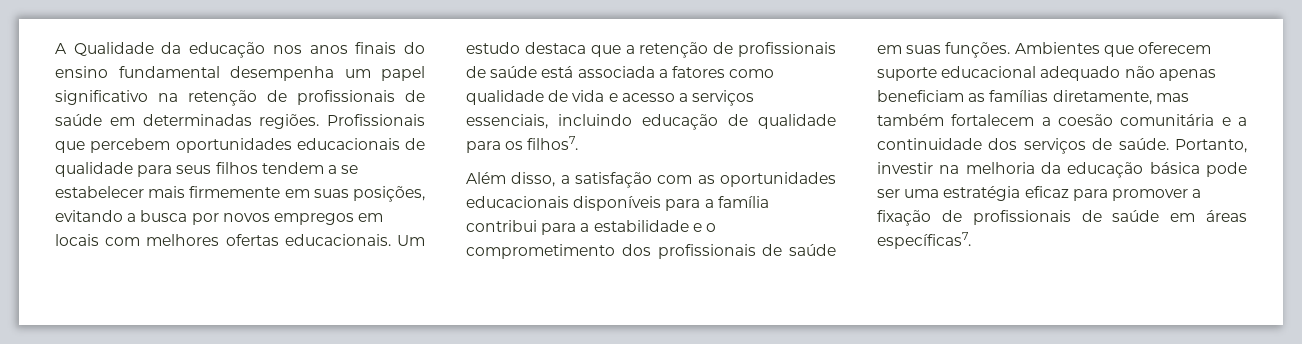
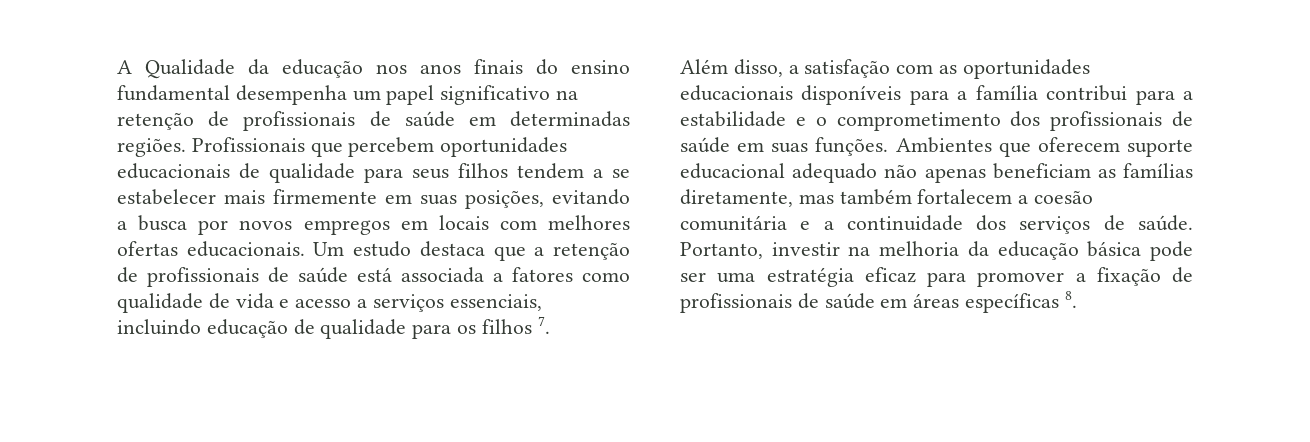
- Um estudo destaca que a retenção de profissionais de saúde está associada a fatores como qualidade de vida e acesso a serviços essenciais, incluindo educação de qualidade para os filhos7.
+ Um estudo destaca que a retenção de profissionais de saúde está associada a fatores como qualidade de vida e acesso a serviços essenciais, incluindo educação de qualidade para os filhos 7.
- Portanto, investir na melhoria da educação básica pode ser uma estratégia eficaz para promover a fixação de profissionais de saúde em áreas específicas7.
+ Portanto, investir na melhoria da educação básica pode ser uma estratégia eficaz para promover a fixação de profissionais de saúde em áreas específicas 8.

